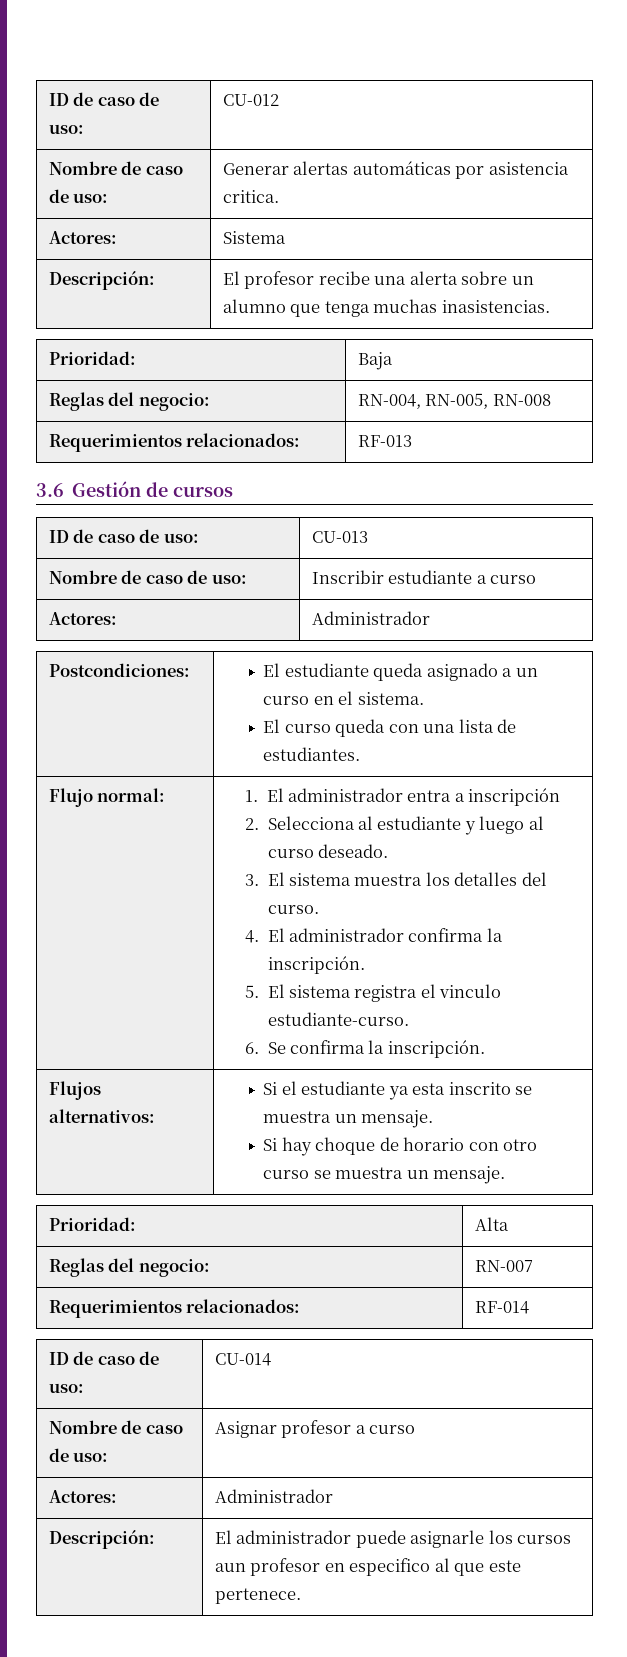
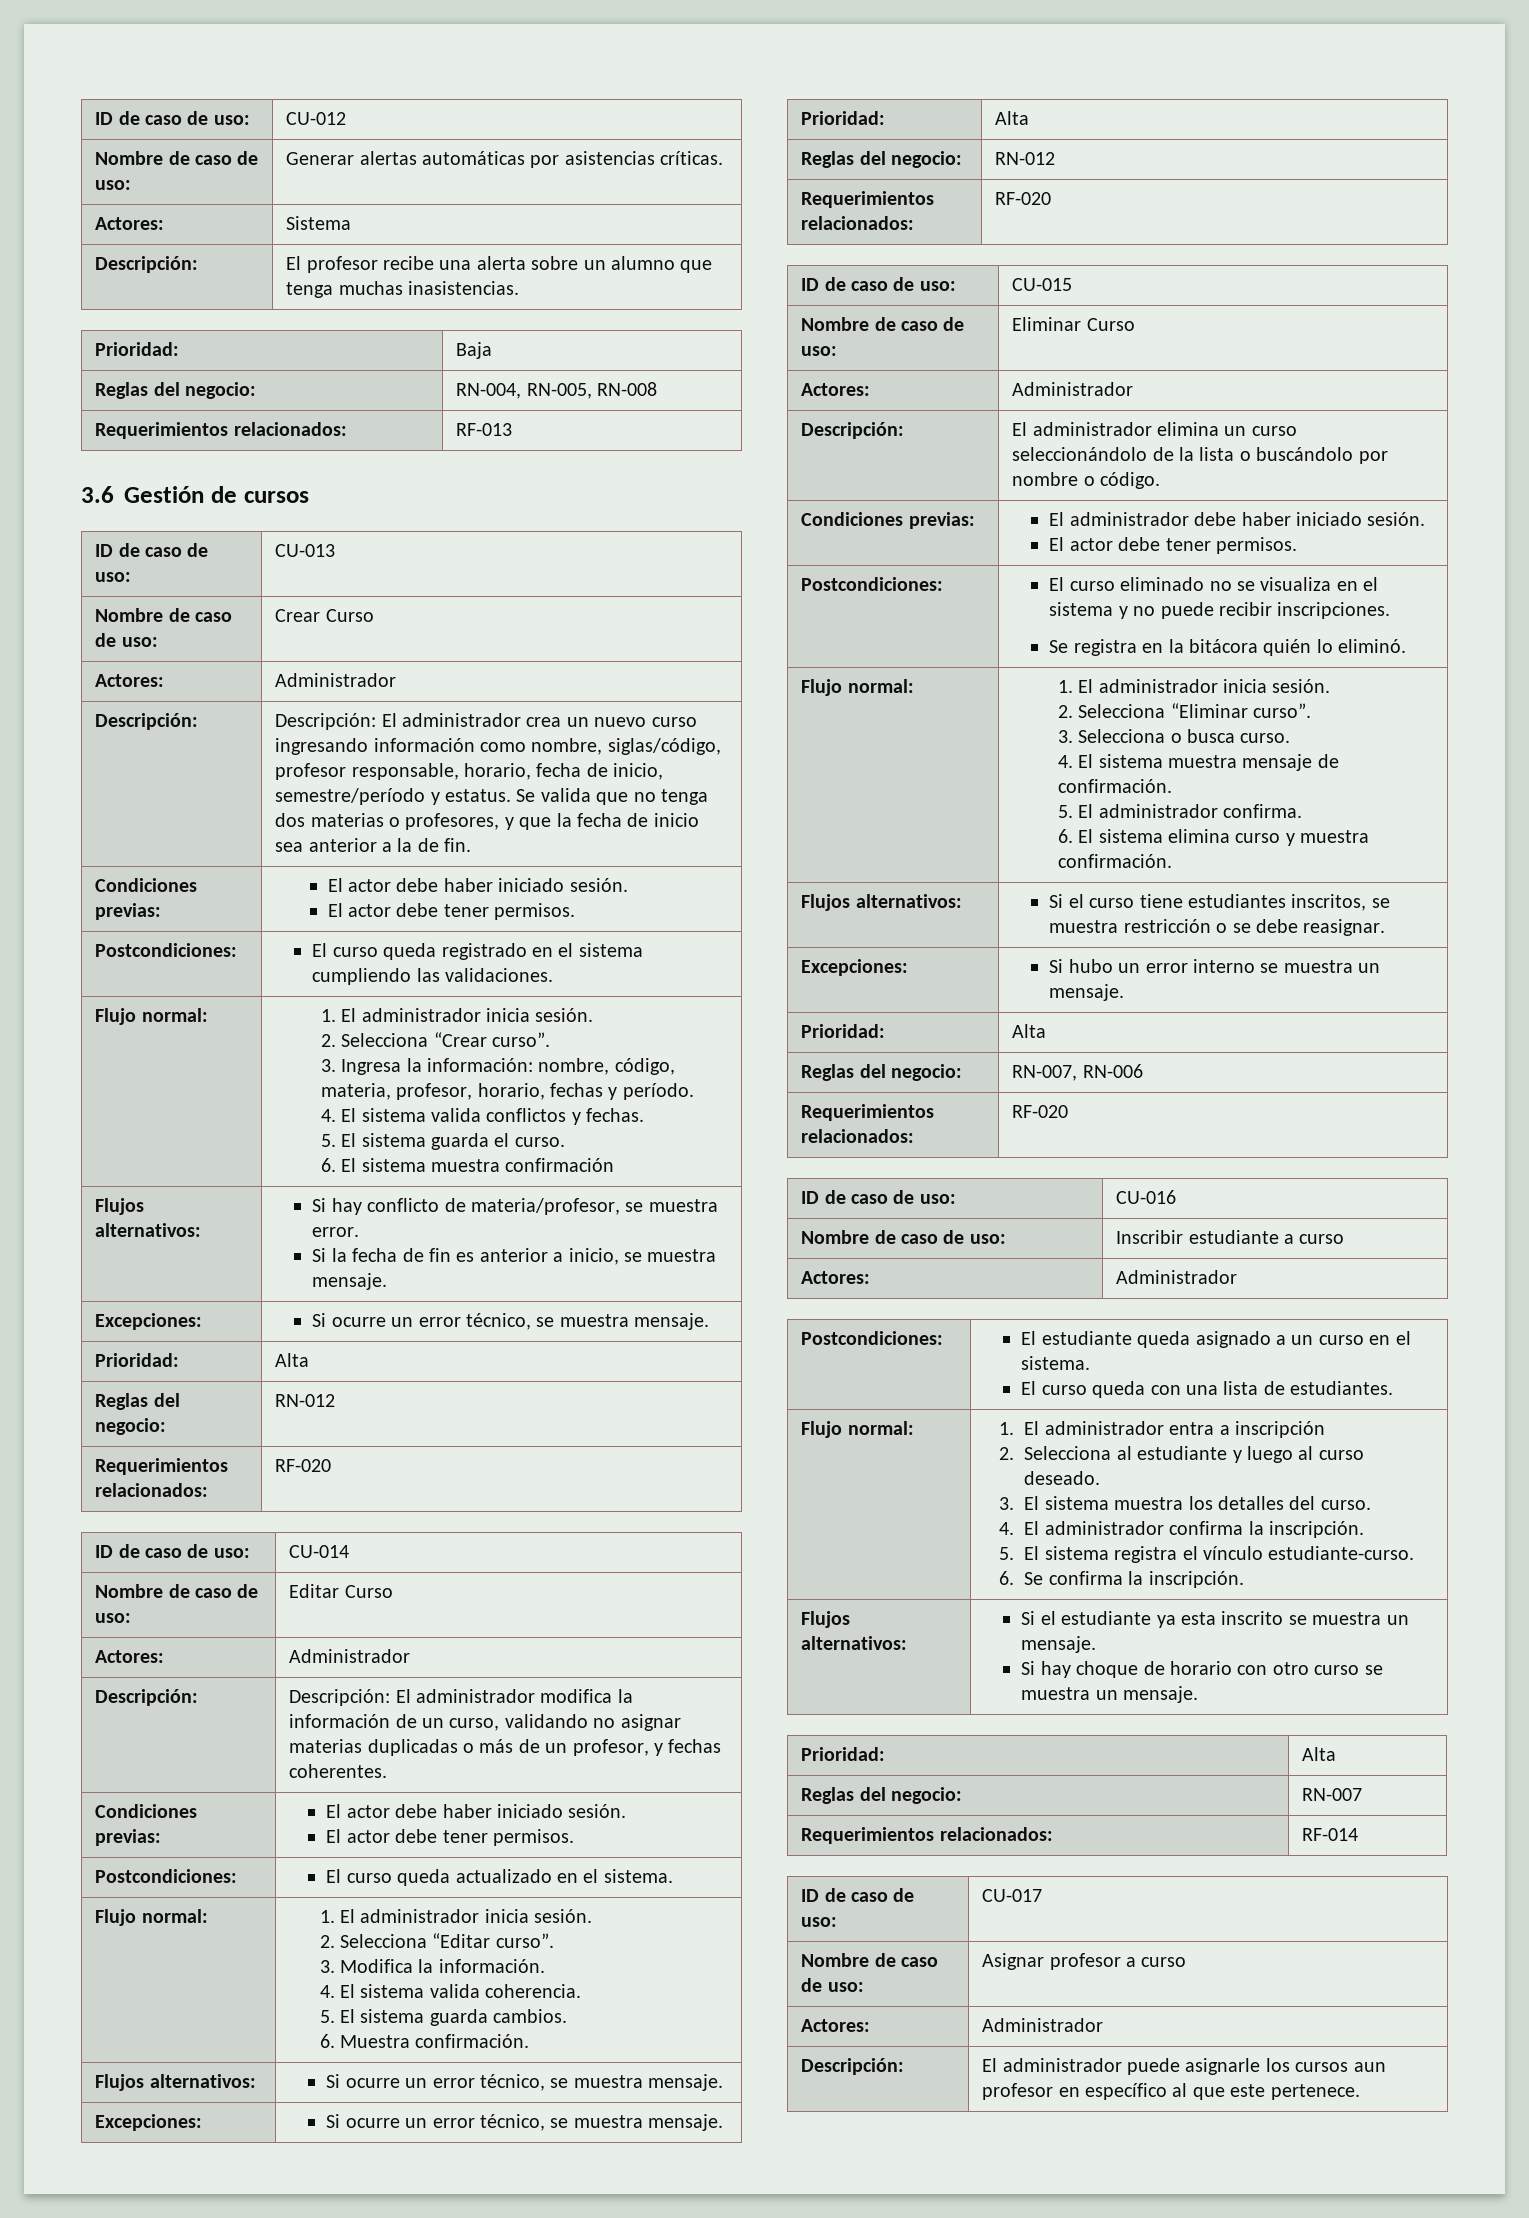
- Nombre de caso de uso: | Generar alertas automáticas por asistencia critica.
+ Nombre de caso de uso: | Generar alertas automáticas por asistencias críticas.
+ Nombre de caso de uso: | Crear Curso
+ Actores: | Administrador
+ Descripción: | Descripción: El administrador crea un nuevo curso ingresando información como nombre, siglas/código, profesor responsable, horario, fecha de inicio, semestre/período y estatus. Se valida que no tenga dos materias o profesores, y que la fecha de inicio sea anterior a la de fin.
+ Condiciones previas: | El actor debe haber iniciado sesión.
+ El actor debe tener permisos.
+ Postcondiciones: | El curso queda registrado en el sistema cumpliendo las validaciones.
+ Flujo normal: | 1. El administrador inicia sesión.
+ 2. Selecciona “Crear curso”.
+ 3. Ingresa la información: nombre, código, materia, profesor, horario, fechas y período.
+ 4. El sistema valida conflictos y fechas.
+ 5. El sistema guarda el curso.
+ 6. El sistema muestra confirmación
+ Flujos alternativos: | Si hay conflicto de materia/profesor, se muestra error.
+ Si la fecha de fin es anterior a inicio, se muestra mensaje.
+ Excepciones: | Si ocurre un error técnico, se muestra mensaje.
+ Prioridad: | Alta
+ Reglas del negocio: | RN-012
+ Requerimientos relacionados: | RF-020
+ ID de caso de uso: | CU-014
+ Nombre de caso de uso: | Editar Curso
+ Actores: | Administrador
+ Descripción: | Descripción: El administrador modifica la información de un curso, validando no asignar materias duplicadas o más de un profesor, y fechas coherentes.
+ Condiciones previas: | El actor debe haber iniciado sesión.
+ El actor debe tener permisos.
+ Postcondiciones: | El curso queda actualizado en el sistema.
+ Flujo normal: | 1. El administrador inicia sesión.
+ 2. Selecciona “Editar curso”.
+ 3. Modifica la información.
+ 4. El sistema valida coherencia.
+ 5. El sistema guarda cambios.
+ 6. Muestra confirmación.
+ Flujos alternativos: | Si ocurre un error técnico, se muestra mensaje.
+ Excepciones: | Si ocurre un error técnico, se muestra mensaje.
+ Prioridad: | Alta
+ Reglas del negocio: | RN-012
+ Requerimientos relacionados: | RF-020
+ ID de caso de uso: | CU-015
+ Nombre de caso de uso: | Eliminar Curso
+ Actores: | Administrador
+ Descripción: | El administrador elimina un curso seleccionándolo de la lista o buscándolo por nombre o código.
+ Condiciones previas: | El administrador debe haber iniciado sesión.
+ El actor debe tener permisos.
+ Postcondiciones: | El curso eliminado no se visualiza en el sistema y no puede recibir inscripciones.
+ Se registra en la bitácora quién lo eliminó.
+ Flujo normal: | 1. El administrador inicia sesión.
+ 2. Selecciona “Eliminar curso”.
+ 3. Selecciona o busca curso.
+ 4. El sistema muestra mensaje de confirmación.
+ 5. El administrador confirma.
+ 6. El sistema elimina curso y muestra confirmación.
+ Flujos alternativos: | Si el curso tiene estudiantes inscritos, se muestra restricción o se debe reasignar.
+ Excepciones: | Si hubo un error interno se muestra un mensaje.
+ Prioridad: | Alta
+ Reglas del negocio: | RN-007, RN-006
+ Requerimientos relacionados: | RF-020
+ ID de caso de uso: | CU-016
- 5. El sistema registra el vinculo estudiante-curso.
+ 5. El sistema registra el vínculo estudiante-curso.
- ID de caso de uso: | CU-014
+ ID de caso de uso: | CU-017
- Descripción: | El administrador puede asignarle los cursos aun profesor en especifico al que este pertenece.
+ Descripción: | El administrador puede asignarle los cursos aun profesor en específico al que este pertenece.

